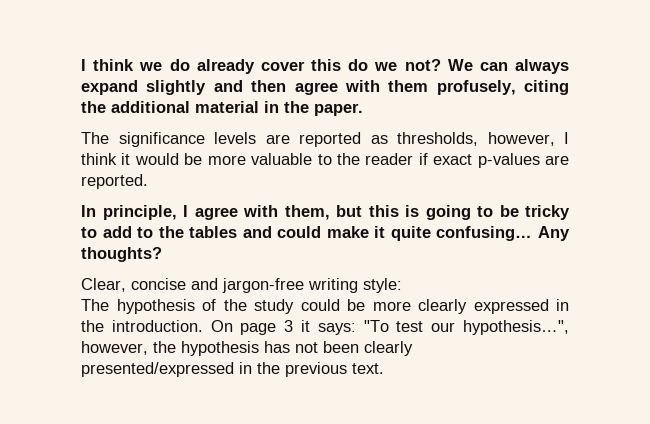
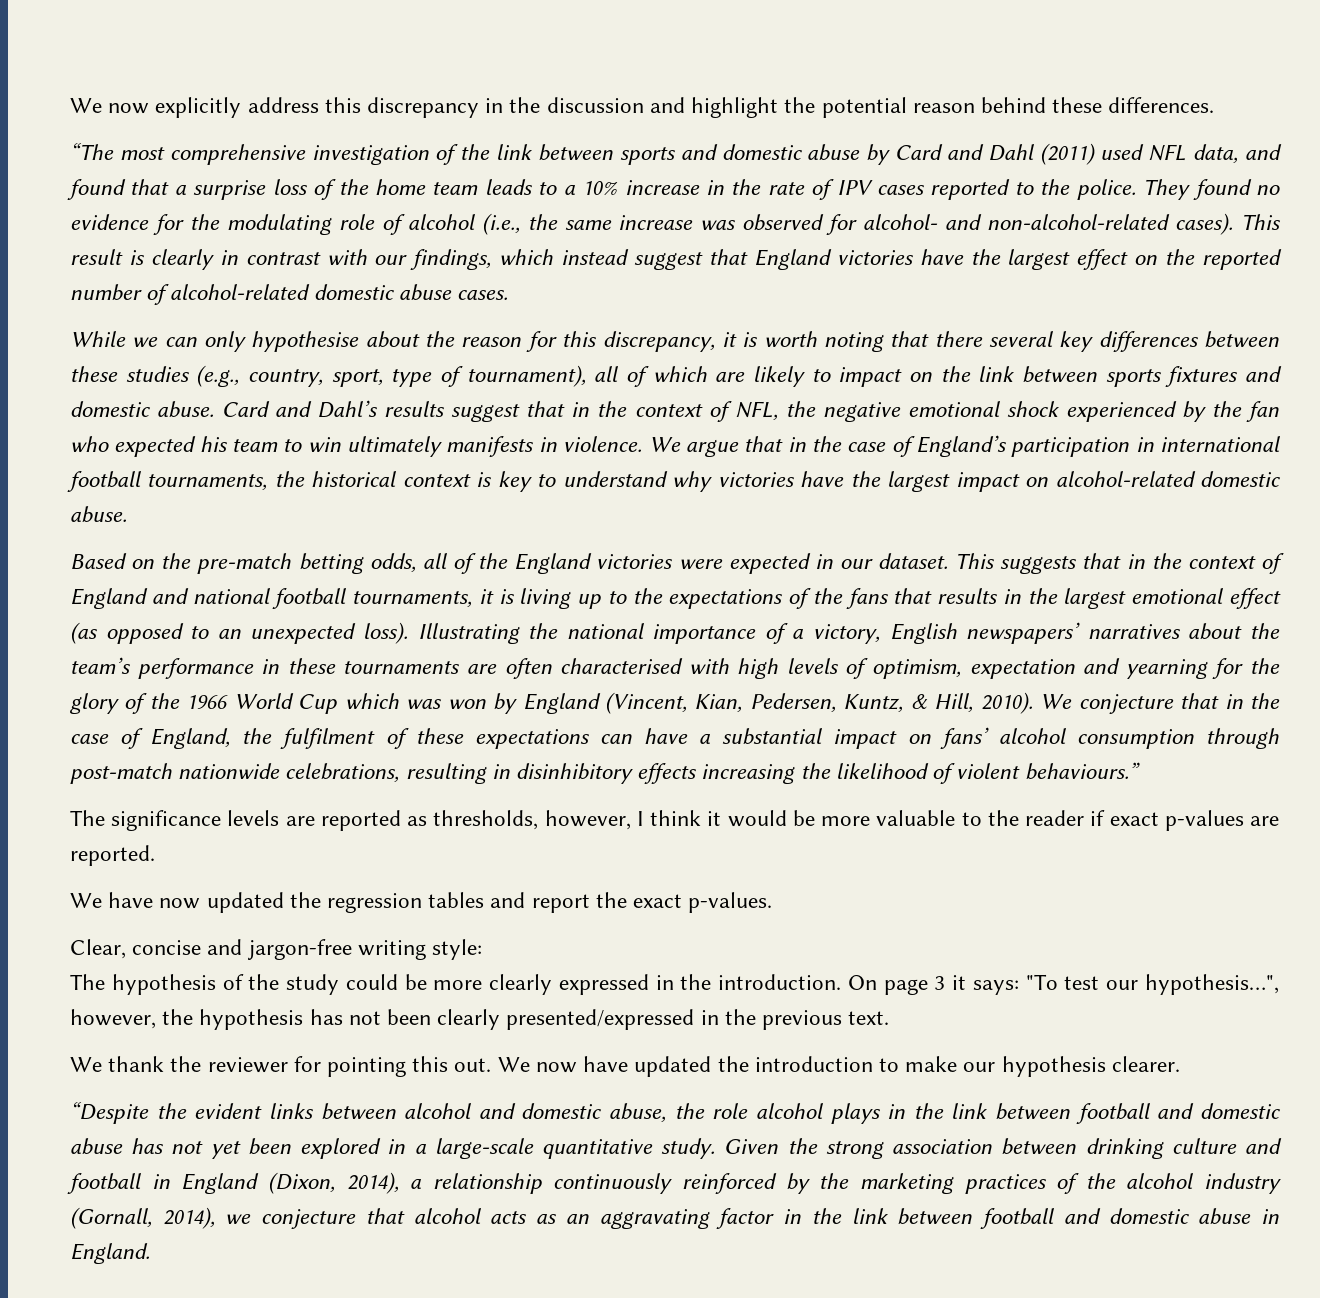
- I think we do already cover this do we not? We can always expand slightly and then agree with them profusely, citing the additional material in the paper.
+ We now explicitly address this discrepancy in the discussion and highlight the potential reason behind these differences.
+ “The most comprehensive investigation of the link between sports and domestic abuse by Card and Dahl (2011) used NFL data, and found that a surprise loss of the home team leads to a 10% increase in the rate of IPV cases reported to the police. They found no evidence for the modulating role of alcohol (i.e., the same increase was observed for alcohol- and non-alcohol-related cases). This result is clearly in contrast with our findings, which instead suggest that England victories have the largest effect on the reported number of alcohol-related domestic abuse cases.
+ While we can only hypothesise about the reason for this discrepancy, it is worth noting that there several key differences between these studies (e.g., country, sport, type of tournament), all of which are likely to impact on the link between sports fixtures and domestic abuse. Card and Dahl’s results suggest that in the context of NFL, the negative emotional shock experienced by the fan who expected his team to win ultimately manifests in violence. We argue that in the case of England’s participation in international football tournaments, the historical context is key to understand why victories have the largest impact on alcohol-related domestic abuse.
+ Based on the pre-match betting odds, all of the England victories were expected in our dataset. This suggests that in the context of England and national football tournaments, it is living up to the expectations of the fans that results in the largest emotional effect (as opposed to an unexpected loss). Illustrating the national importance of a victory, English newspapers’ narratives about the team’s performance in these tournaments are often characterised with high levels of optimism, expectation and yearning for the glory of the 1966 World Cup which was won by England (Vincent, Kian, Pedersen, Kuntz, & Hill, 2010). We conjecture that in the case of England, the fulfilment of these expectations can have a substantial impact on fans’ alcohol consumption through post-match nationwide celebrations, resulting in disinhibitory effects increasing the likelihood of violent behaviours.”
- In principle, I agree with them, but this is going to be tricky to add to the tables and could make it quite confusing… Any thoughts?
+ We have now updated the regression tables and report the exact p-values.
+ We thank the reviewer for pointing this out. We now have updated the introduction to make our hypothesis clearer.
+ “Despite the evident links between alcohol and domestic abuse, the role alcohol plays in the link between football and domestic abuse has not yet been explored in a large-scale quantitative study. Given the strong association between drinking culture and football in England (Dixon, 2014), a relationship continuously reinforced by the marketing practices of the alcohol industry (Gornall, 2014), we conjecture that alcohol acts as an aggravating factor in the link between football and domestic abuse in England.

